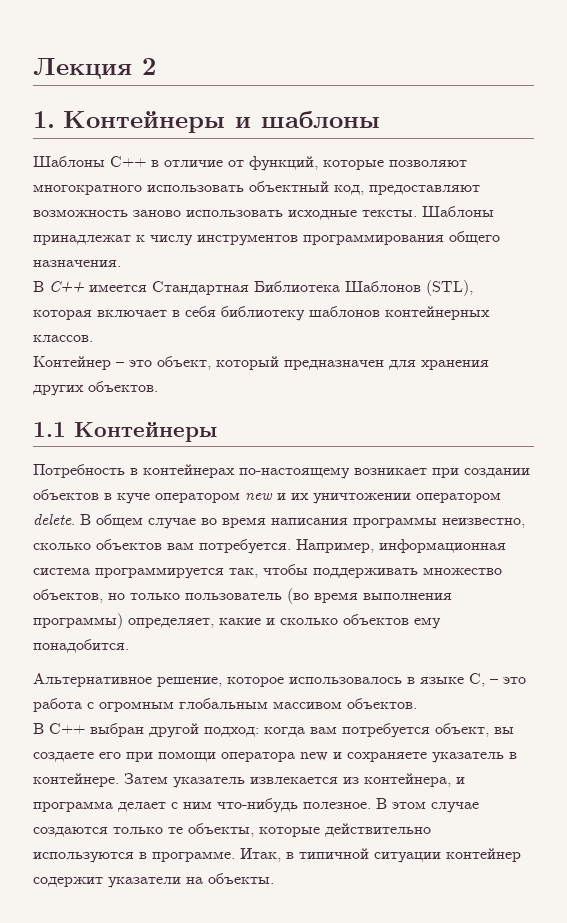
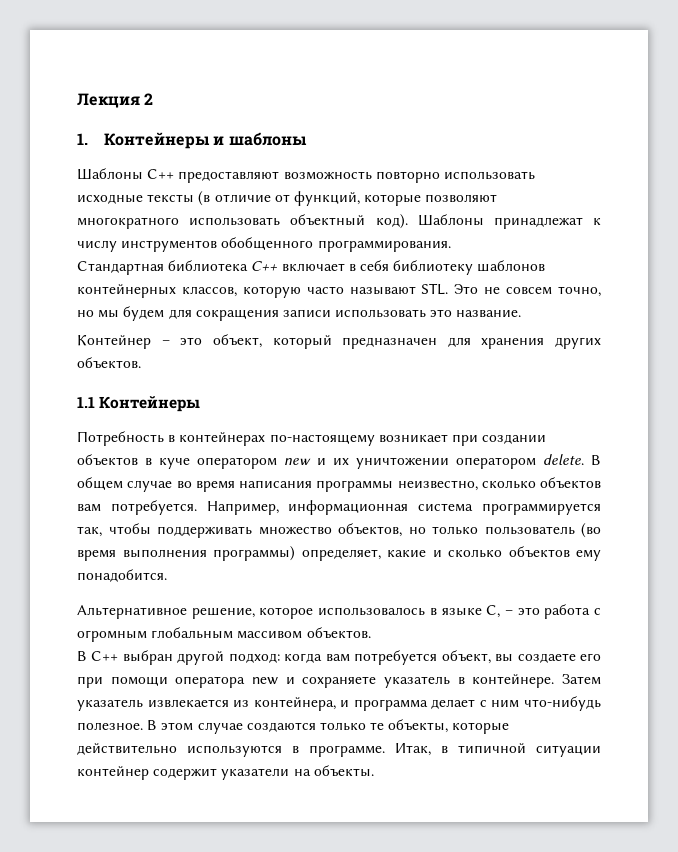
- Шаблоны C++ в отличие от функций, которые позволяют многократного использовать объектный код, предоставляют возможность заново использовать исходные тексты.
+ Шаблоны C++ предоставляют возможность повторно использовать исходные тексты (в отличие от функций, которые позволяют многократного использовать объектный код).
- Шаблоны принадлежат к числу инструментов программирования общего назначения.
- В С++ имеется Стандартная Библиотека Шаблонов (STL), которая включает в себя библиотеку шаблонов контейнерных классов.
+ Шаблоны принадлежат к числу инструментов обобщенного программирования.
+ Стандартная библиотека С++ включает в себя библиотеку шаблонов контейнерных классов, которую часто называют STL. Это не совсем точно, но мы будем для сокращения записи использовать это название.

